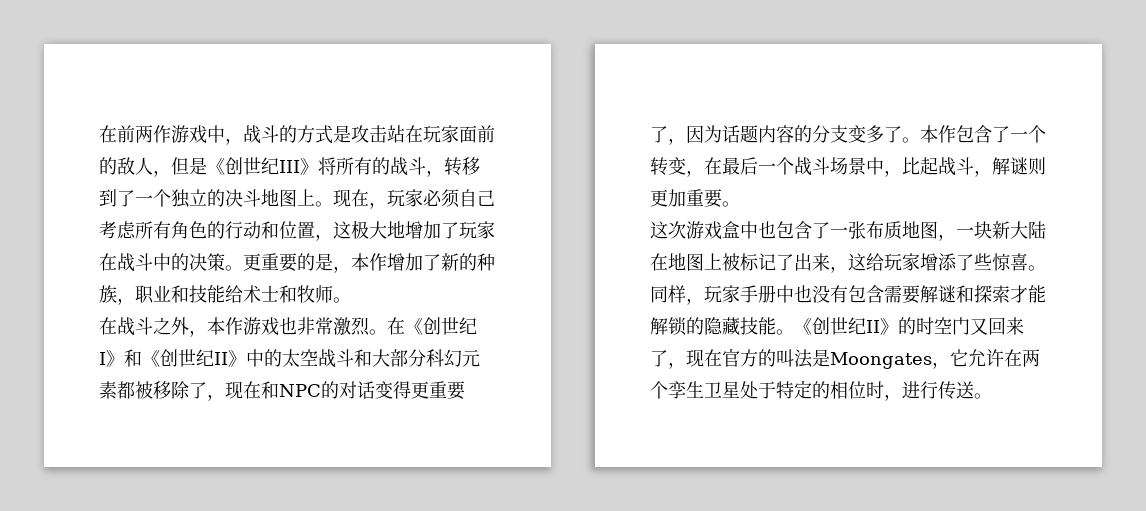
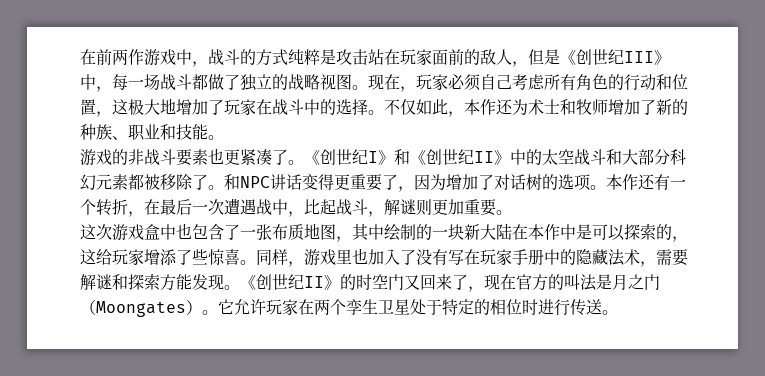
- 在前两作游戏中，战斗的方式是攻击站在玩家面前的敌人，但是《创世纪III》将所有的战斗，转移到了一个独立的决斗地图上。
+ 在前两作游戏中，战斗的方式纯粹是攻击站在玩家面前的敌人，但是《创世纪III》中，每一场战斗都做了独立的战略视图。
- 现在，玩家必须自己考虑所有角色的行动和位置，这极大地增加了玩家在战斗中的决策。更重要的是，本作增加了新的种族，职业和技能给术士和牧师。
- 在战斗之外，本作游戏也非常激烈。在《创世纪I》和《创世纪II》中的太空战斗和大部分科幻元素都被移除了，现在和NPC的对话变得更重要了，因为话题内容的分支变多了。本作包含了一个转变，在最后一个战斗场景中，比起战斗，解谜则更加重要。
+ 现在，玩家必须自己考虑所有角色的行动和位置，这极大地增加了玩家在战斗中的选择。不仅如此，本作还为术士和牧师增加了新的种族、职业和技能。
+ 游戏的非战斗要素也更紧凑了。《创世纪I》和《创世纪II》中的太空战斗和大部分科幻元素都被移除了。和NPC讲话变得更重要了，因为增加了对话树的选项。本作还有一个转折，在最后一次遭遇战中，比起战斗，解谜则更加重要。
- 这次游戏盒中也包含了一张布质地图，一块新大陆在地图上被标记了出来，这给玩家增添了些惊喜。
+ 这次游戏盒中也包含了一张布质地图，其中绘制的一块新大陆在本作中是可以探索的，这给玩家增添了些惊喜。
- 同样，玩家手册中也没有包含需要解谜和探索才能解锁的隐藏技能。
+ 同样，游戏里也加入了没有写在玩家手册中的隐藏法术，需要解谜和探索方能发现。
- 《创世纪II》的时空门又回来了，现在官方的叫法是Moongates，它允许在两个孪生卫星处于特定的相位时，进行传送。
+ 《创世纪II》的时空门又回来了，现在官方的叫法是月之门（Moongates）。它允许玩家在两个孪生卫星处于特定的相位时进行传送。

